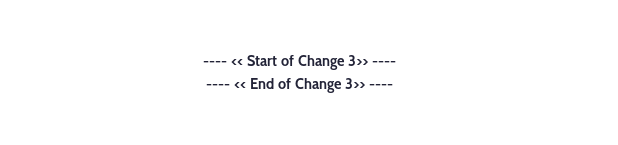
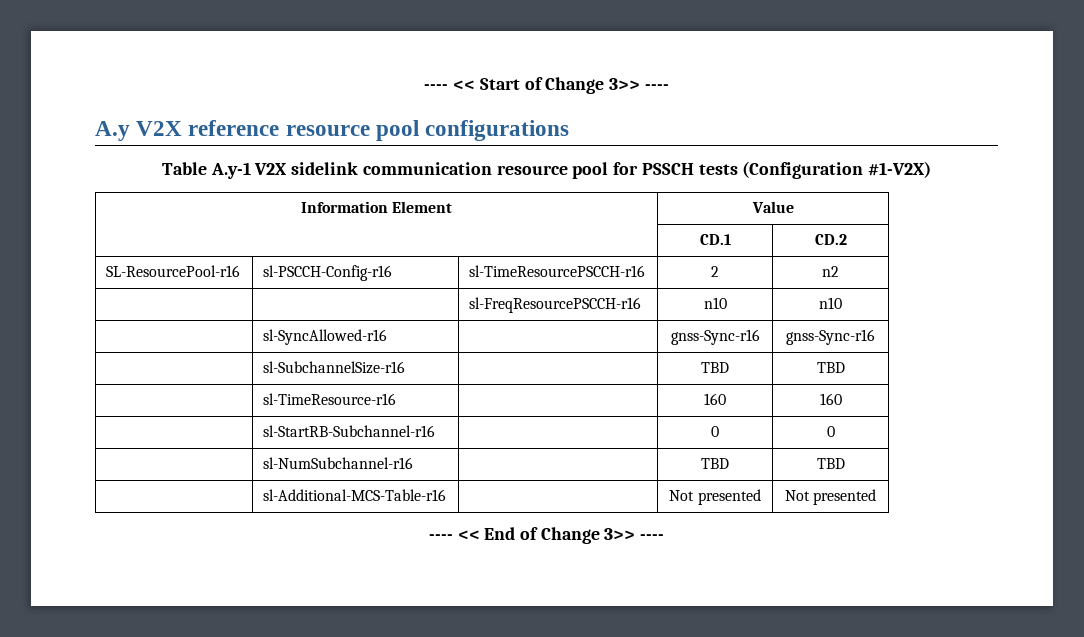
+ A.y V2X reference resource pool configurations
+ Table A.y-1 V2X sidelink communication resource pool for PSSCH tests (Configuration #1-V2X)
+ Information Element | Value
+ | CD.1 | CD.2
+ SL-ResourcePool-r16 | sl-PSCCH-Config-r16 | sl-TimeResourcePSCCH-r16 | 2 | n2
+ | | sl-FreqResourcePSCCH-r16 | n10 | n10
+ | sl-SyncAllowed-r16 | | gnss-Sync-r16 | gnss-Sync-r16
+ | sl-SubchannelSize-r16 | | TBD | TBD
+ | sl-TimeResource-r16 | | 160 | 160
+ | sl-StartRB-Subchannel-r16 | | 0 | 0
+ | sl-NumSubchannel-r16 | | TBD | TBD
+ | sl-Additional-MCS-Table-r16 | | Not presented | Not presented

